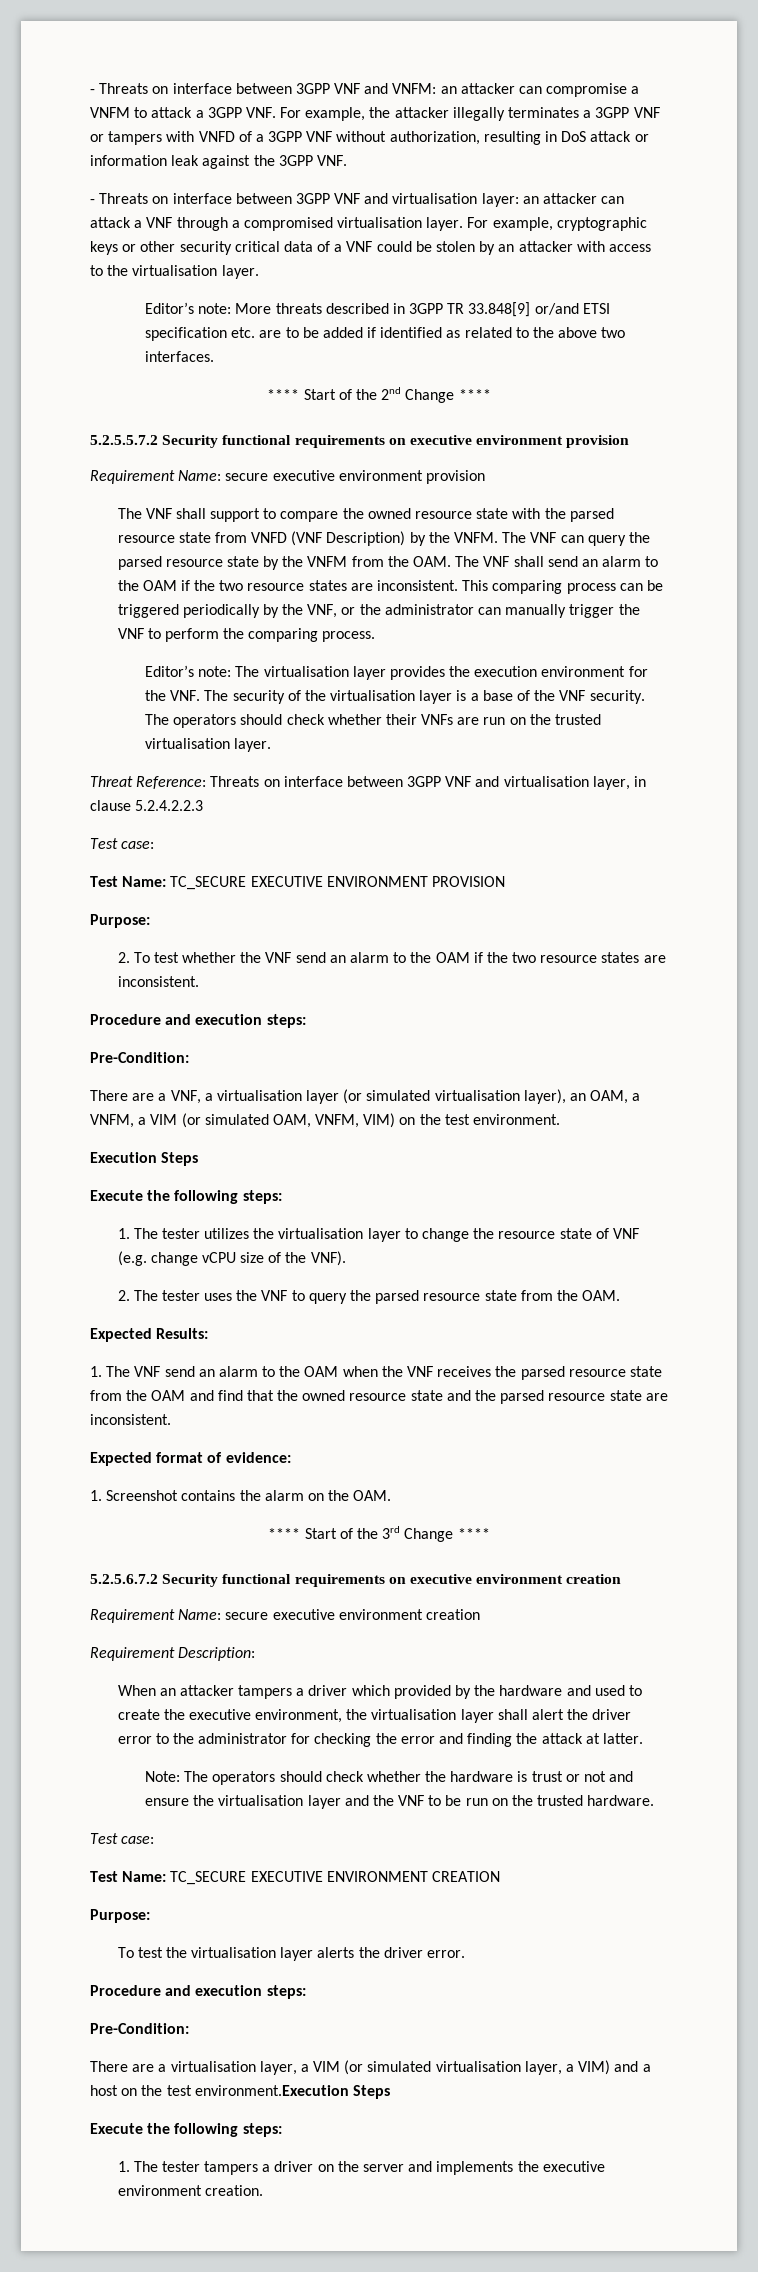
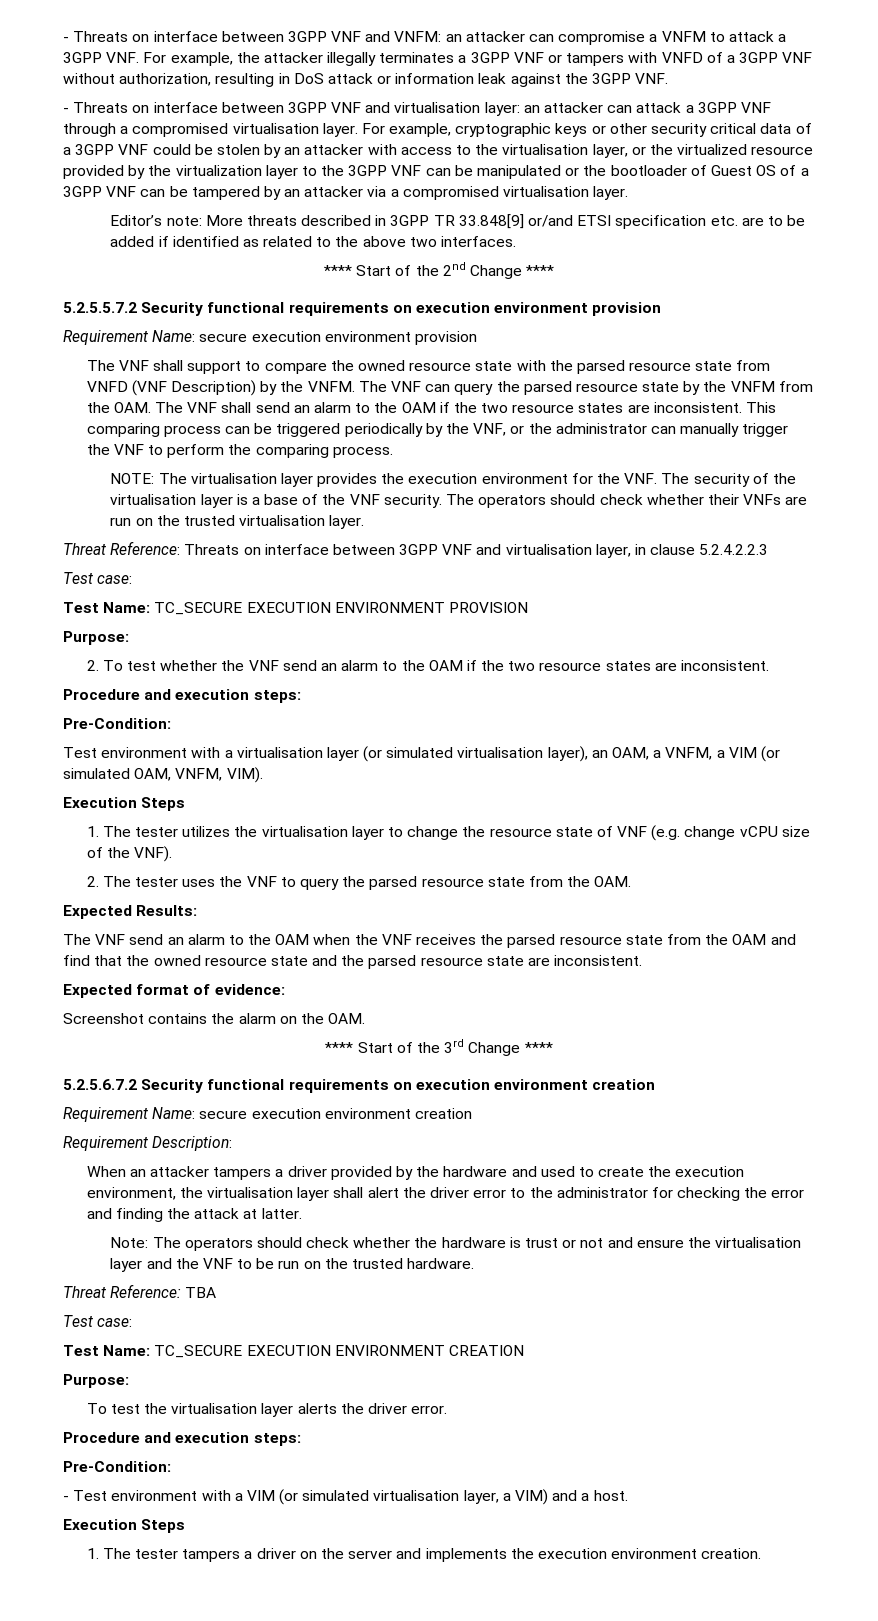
- - Threats on interface between 3GPP VNF and virtualisation layer: an attacker can attack a VNF through a compromised virtualisation layer.
+ - Threats on interface between 3GPP VNF and virtualisation layer: an attacker can attack a 3GPP VNF through a compromised virtualisation layer.
- For example, cryptographic keys or other security critical data of a VNF could be stolen by an attacker with access to the virtualisation layer.
+ For example, cryptographic keys or other security critical data of a 3GPP VNF could be stolen by an attacker with access to the virtualisation layer, or the virtualized resource provided by the virtualization layer to the 3GPP VNF can be manipulated or the bootloader of Guest OS of a 3GPP VNF can be tampered by an attacker via a compromised virtualisation layer.
- 5.2.5.5.7.2 Security functional requirements on executive environment provision
+ 5.2.5.5.7.2 Security functional requirements on execution environment provision
- Requirement Name: secure executive environment provision
+ Requirement Name: secure execution environment provision
- Editor’s note: The virtualisation layer provides the execution environment for the VNF. The security of the virtualisation layer is a base of the VNF security.
+ NOTE: The virtualisation layer provides the execution environment for the VNF. The security of the virtualisation layer is a base of the VNF security.
- Test Name: TC_SECURE EXECUTIVE ENVIRONMENT PROVISION
+ Test Name: TC_SECURE EXECUTION ENVIRONMENT PROVISION
- There are a VNF, a virtualisation layer (or simulated virtualisation layer), an OAM, a VNFM, a VIM (or simulated OAM, VNFM, VIM) on the test environment.
+ Test environment with a virtualisation layer (or simulated virtualisation layer), an OAM, a VNFM, a VIM (or simulated OAM, VNFM, VIM).
  Execution Steps
- Execute the following steps:
- 1. The VNF send an alarm to the OAM when the VNF receives the parsed resource state from the OAM and find that the owned resource state and the parsed resource state are inconsistent.
+ The VNF send an alarm to the OAM when the VNF receives the parsed resource state from the OAM and find that the owned resource state and the parsed resource state are inconsistent.
- 1. Screenshot contains the alarm on the OAM.
+ Screenshot contains the alarm on the OAM.
- 5.2.5.6.7.2 Security functional requirements on executive environment creation
+ 5.2.5.6.7.2 Security functional requirements on execution environment creation
- Requirement Name: secure executive environment creation
+ Requirement Name: secure execution environment creation
- When an attacker tampers a driver which provided by the hardware and used to create the executive environment, the virtualisation layer shall alert the driver error to the administrator for checking the error and finding the attack at latter.
+ When an attacker tampers a driver provided by the hardware and used to create the execution environment, the virtualisation layer shall alert the driver error to the administrator for checking the error and finding the attack at latter.
  Note: The operators should check whether the hardware is trust or not and ensure the virtualisation layer and the VNF to be run on the trusted hardware.
+ Threat Reference: TBA
  Test case:
- Test Name: TC_SECURE EXECUTIVE ENVIRONMENT CREATION
+ Test Name: TC_SECURE EXECUTION ENVIRONMENT CREATION
- There are a virtualisation layer, a VIM (or simulated virtualisation layer, a VIM) and a host on the test environment.Execution Steps
- Execute the following steps:
+ - Test environment with a VIM (or simulated virtualisation layer, a VIM) and a host.
+ Execution Steps
- 1. The tester tampers a driver on the server and implements the executive environment creation.
+ 1. The tester tampers a driver on the server and implements the execution environment creation.

